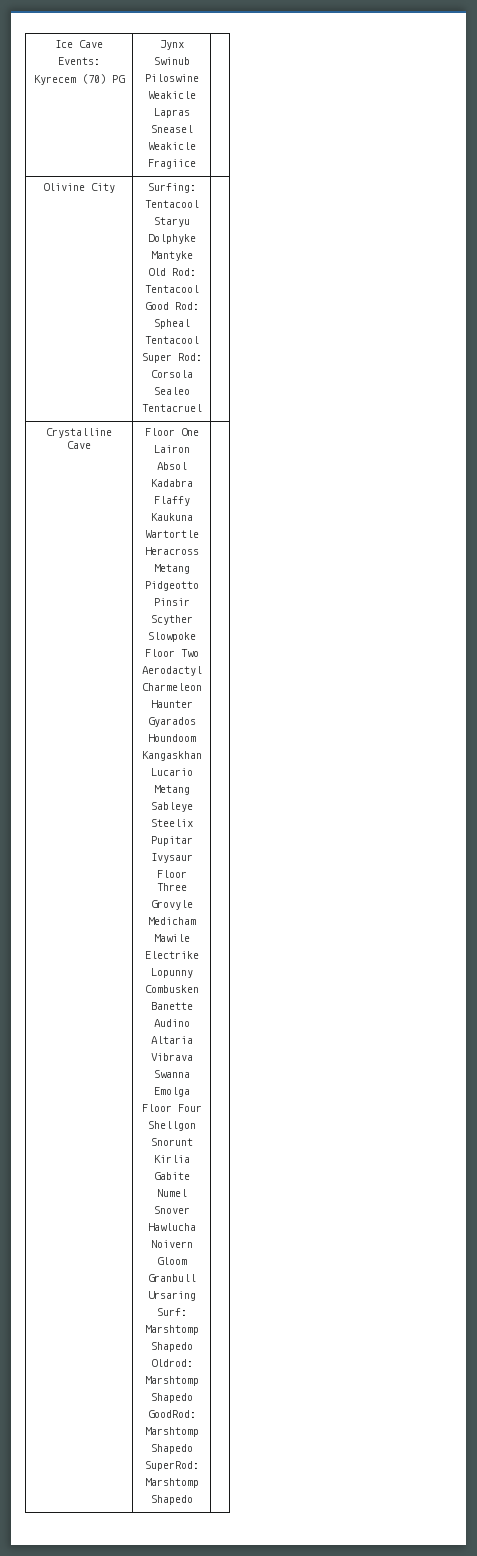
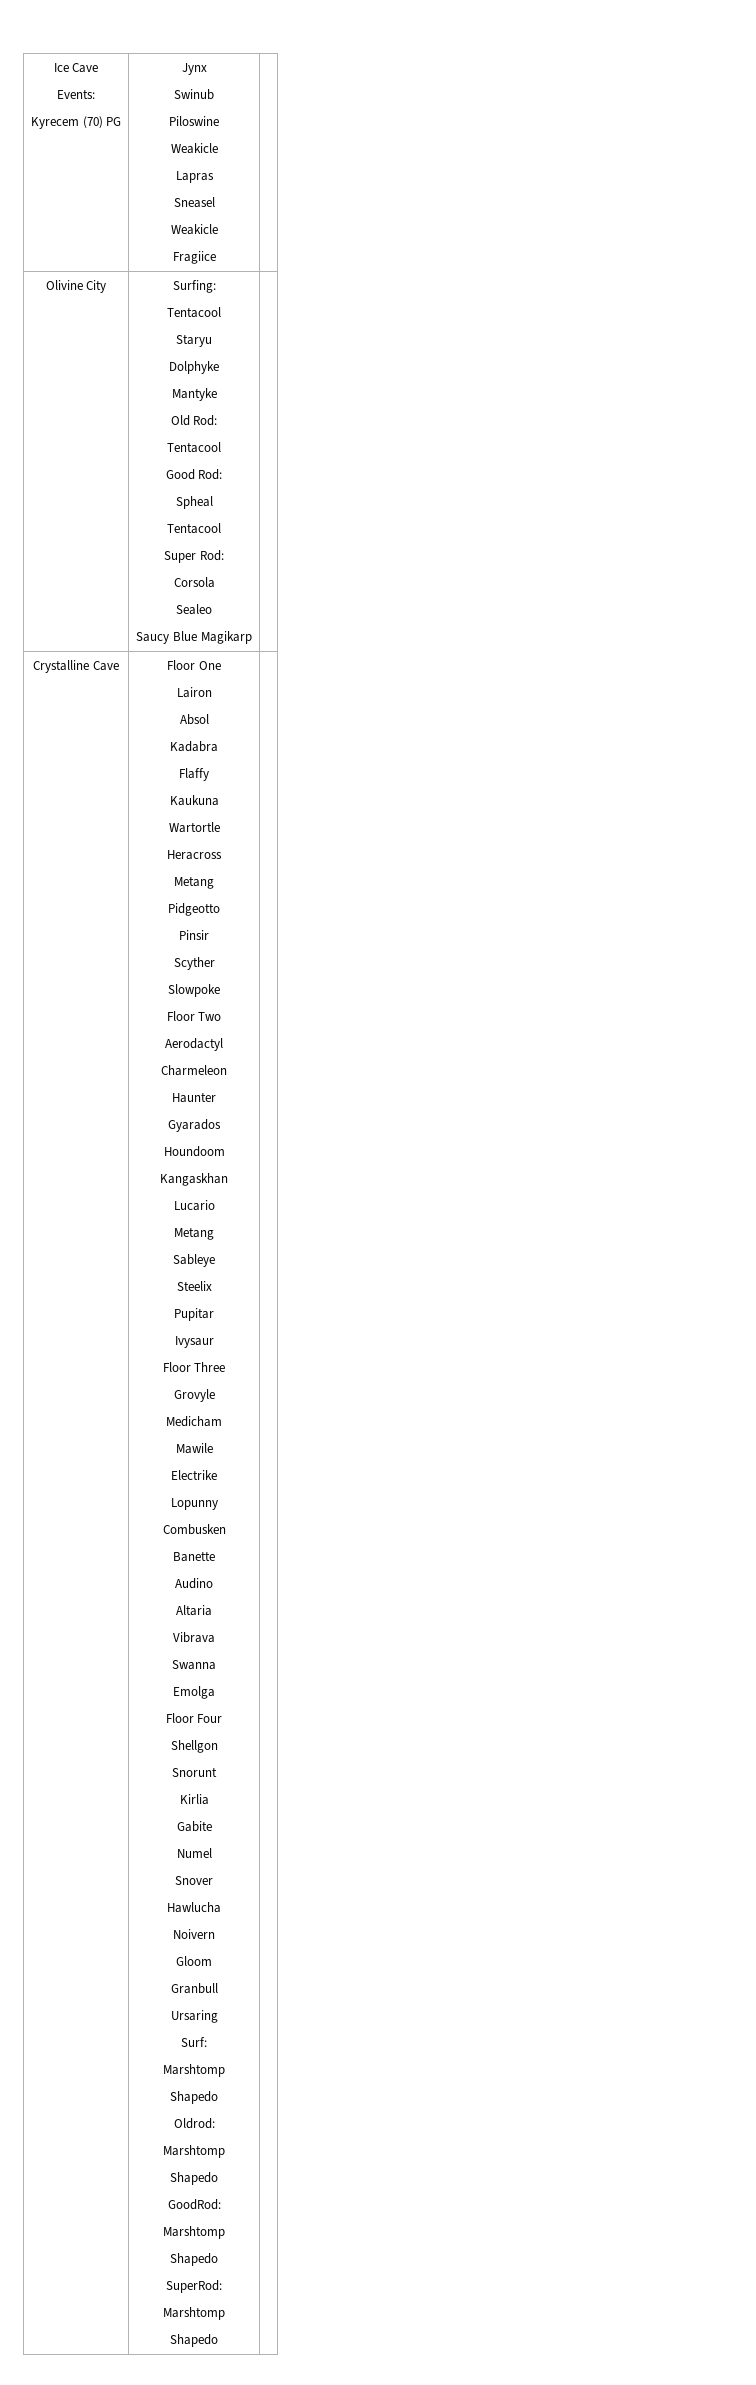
  Olivine City | Surfing:
  Tentacool
  Staryu
  Dolphyke
  Mantyke
  Old Rod:
  Tentacool
  Good Rod:
  Spheal
  Tentacool
  Super Rod:
  Corsola
  Sealeo
- Tentacruel |
+ Saucy Blue Magikarp |

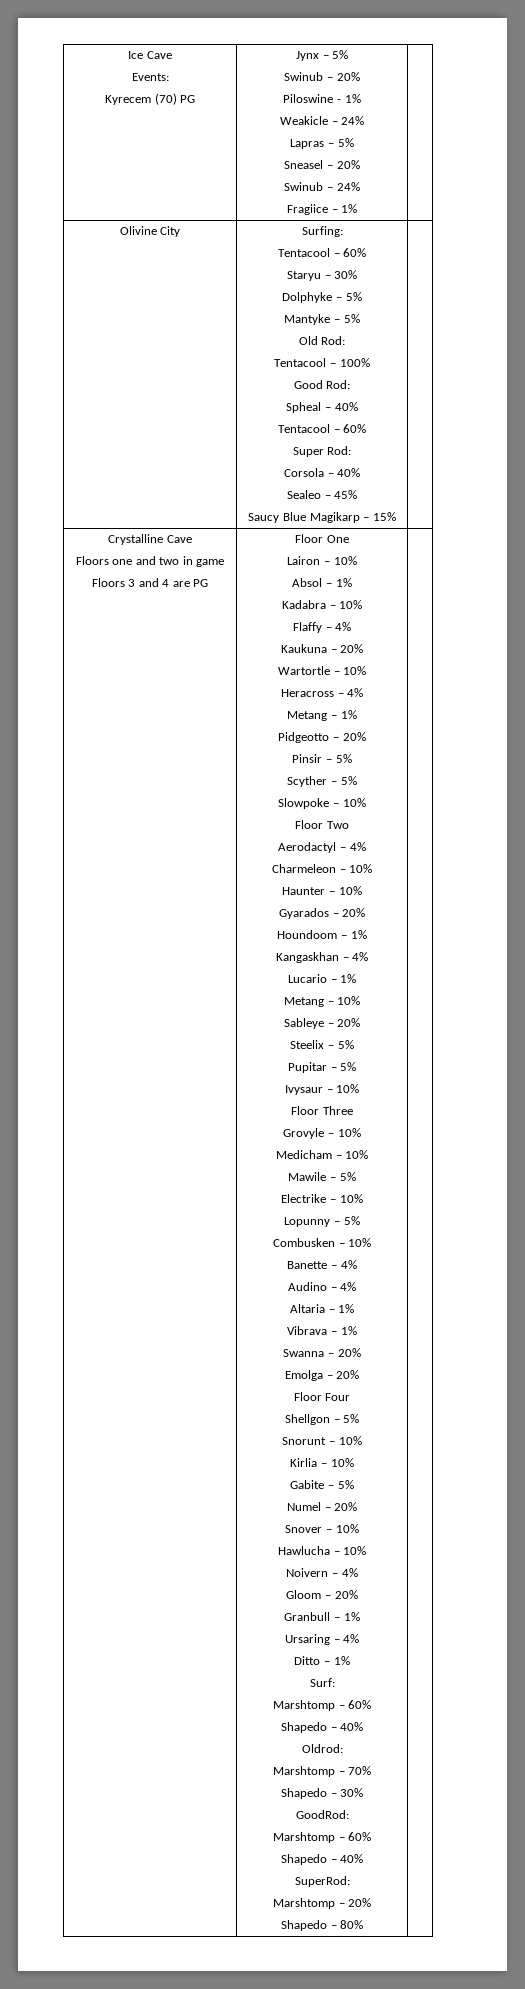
  Ice Cave
  Events:
- Kyrecem (70) PG | Jynx
- Swinub
- Piloswine
- Weakicle
- Lapras
- Sneasel
- Weakicle
- Fragiice |
+ Kyrecem (70) PG | Jynx – 5%
+ Swinub – 20%
+ Piloswine - 1%
+ Weakicle – 24%
+ Lapras – 5%
+ Sneasel – 20%
+ Swinub – 24%
+ Fragiice – 1% |
  Surfing:
- Tentacool
+ Tentacool – 60%
- Staryu
+ Staryu – 30%
- Dolphyke
+ Dolphyke – 5%
- Mantyke
+ Mantyke – 5%
  Old Rod:
- Tentacool
+ Tentacool – 100%
- Spheal
- Tentacool
+ Spheal – 40%
+ Tentacool – 60%
- Corsola
+ Corsola – 40%
- Sealeo
+ Sealeo – 45%
- Saucy Blue Magikarp
+ Saucy Blue Magikarp – 15%
+ Floors one and two in game
+ Floors 3 and 4 are PG
- Lairon
+ Lairon – 10%
- Absol
+ Absol – 1%
- Kadabra
+ Kadabra – 10%
- Flaffy
+ Flaffy – 4%
- Kaukuna
+ Kaukuna – 20%
- Wartortle
+ Wartortle – 10%
- Heracross
- Metang
+ Heracross – 4%
+ Metang – 1%
- Pidgeotto
+ Pidgeotto – 20%
- Pinsir
+ Pinsir – 5%
- Scyther
+ Scyther – 5%
- Slowpoke
+ Slowpoke – 10%
- Aerodactyl
+ Aerodactyl – 4%
- Charmeleon
+ Charmeleon – 10%
- Haunter
+ Haunter – 10%
- Gyarados
+ Gyarados – 20%
- Houndoom
+ Houndoom – 1%
- Kangaskhan
+ Kangaskhan – 4%
- Lucario
- Metang
+ Lucario – 1%
+ Metang – 10%
- Sableye
+ Sableye – 20%
- Steelix
+ Steelix – 5%
- Pupitar
+ Pupitar – 5%
- Ivysaur
+ Ivysaur – 10%
- Grovyle
+ Grovyle – 10%
- Medicham
+ Medicham – 10%
- Mawile
+ Mawile – 5%
- Electrike
+ Electrike – 10%
- Lopunny
+ Lopunny – 5%
- Combusken
+ Combusken – 10%
- Banette
+ Banette – 4%
- Audino
+ Audino – 4%
- Altaria
+ Altaria – 1%
- Vibrava
+ Vibrava – 1%
- Swanna
+ Swanna – 20%
- Emolga
+ Emolga – 20%
- Shellgon
+ Shellgon – 5%
- Snorunt
+ Snorunt – 10%
- Kirlia
+ Kirlia – 10%
- Gabite
+ Gabite – 5%
- Numel
+ Numel – 20%
- Snover
+ Snover – 10%
- Hawlucha
+ Hawlucha – 10%
- Noivern
+ Noivern – 4%
- Gloom
+ Gloom – 20%
- Granbull
+ Granbull – 1%
- Ursaring
+ Ursaring – 4%
+ Ditto – 1%
  Surf:
- Marshtomp
- Shapedo
+ Marshtomp – 60%
+ Shapedo – 40%
  Oldrod:
- Marshtomp
- Shapedo
+ Marshtomp – 70%
+ Shapedo – 30%
  GoodRod:
- Marshtomp
- Shapedo
+ Marshtomp – 60%
+ Shapedo – 40%
  SuperRod:
- Marshtomp
- Shapedo
+ Marshtomp – 20%
+ Shapedo – 80%

